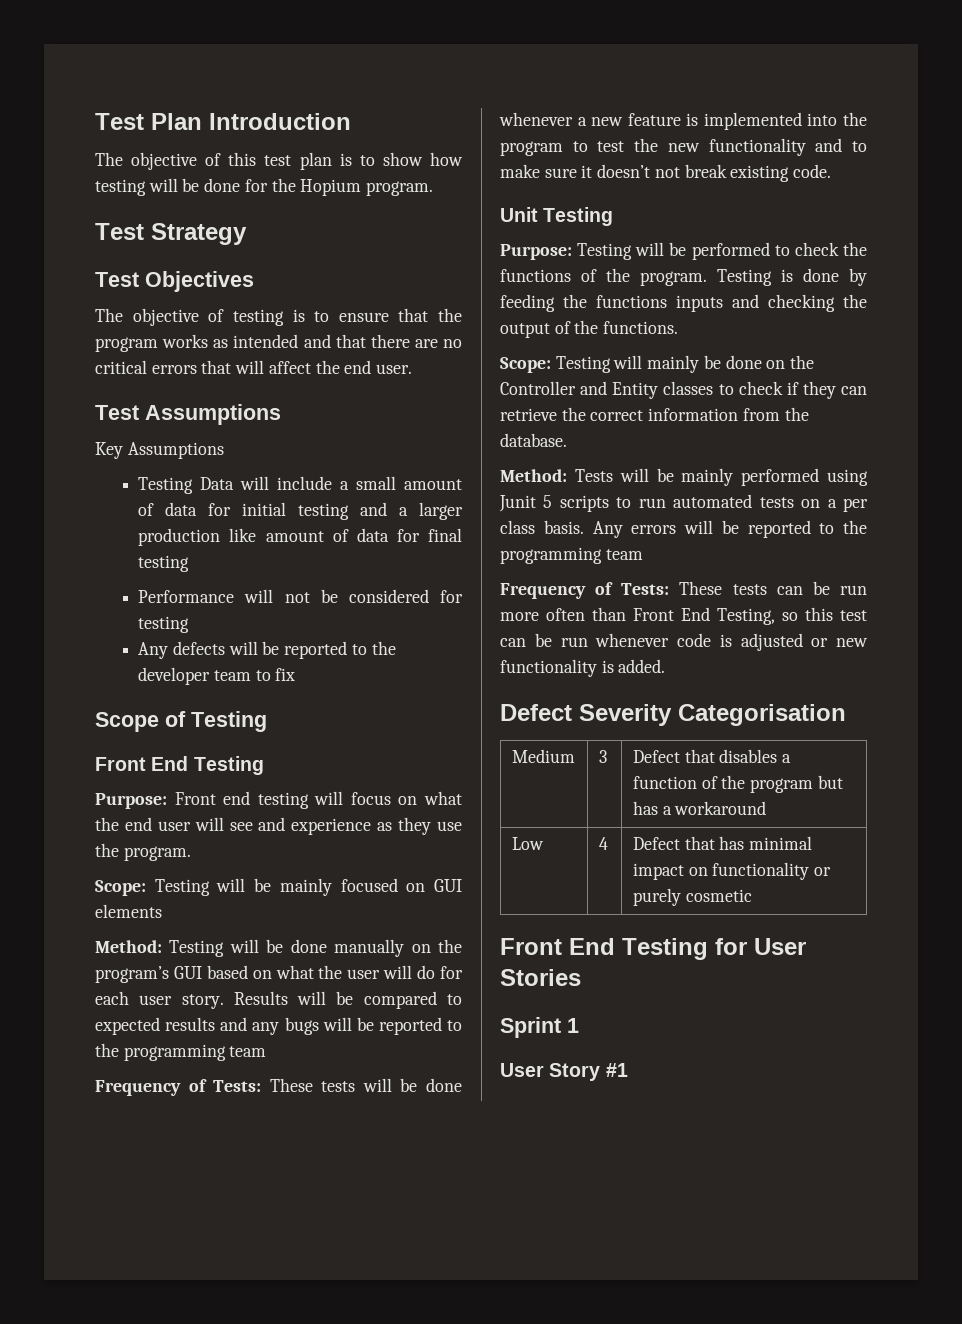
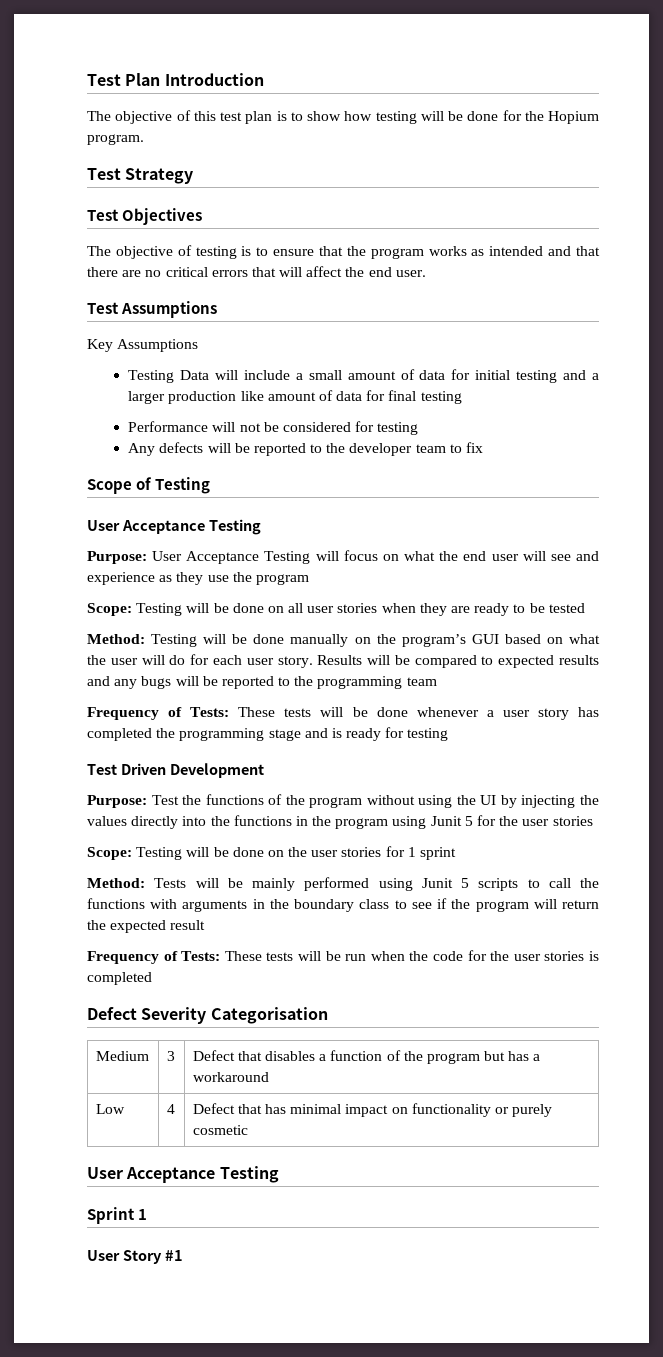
  Scope of Testing
- Front End Testing
- Purpose: Front end testing will focus on what the end user will see and experience as they use the program.
- Scope: Testing will be mainly focused on GUI elements
+ User Acceptance Testing
+ Purpose: User Acceptance Testing will focus on what the end user will see and experience as they use the program
+ Scope: Testing will be done on all user stories when they are ready to be tested
- Frequency of Tests: These tests will be done whenever a new feature is implemented into the program to test the new functionality and to make sure it doesn’t not break existing code.
- Unit Testing
- Purpose: Testing will be performed to check the functions of the program. Testing is done by feeding the functions inputs and checking the output of the functions.
- Scope: Testing will mainly be done on the Controller and Entity classes to check if they can retrieve the correct information from the database.
+ Frequency of Tests: These tests will be done whenever a user story has completed the programming stage and is ready for testing
+ Test Driven Development
+ Purpose: Test the functions of the program without using the UI by injecting the values directly into the functions in the program using Junit 5 for the user stories
+ Scope: Testing will be done on the user stories for 1 sprint
- Method: Tests will be mainly performed using Junit 5 scripts to run automated tests on a per class basis. Any errors will be reported to the programming team
- Frequency of Tests: These tests can be run more often than Front End Testing, so this test can be run whenever code is adjusted or new functionality is added.
+ Method: Tests will be mainly performed using Junit 5 scripts to call the functions with arguments in the boundary class to see if the program will return the expected result
+ Frequency of Tests: These tests will be run when the code for the user stories is completed
  Low | 4 | Defect that has minimal impact on functionality or purely cosmetic
- Front End Testing for User Stories
+ User Acceptance Testing

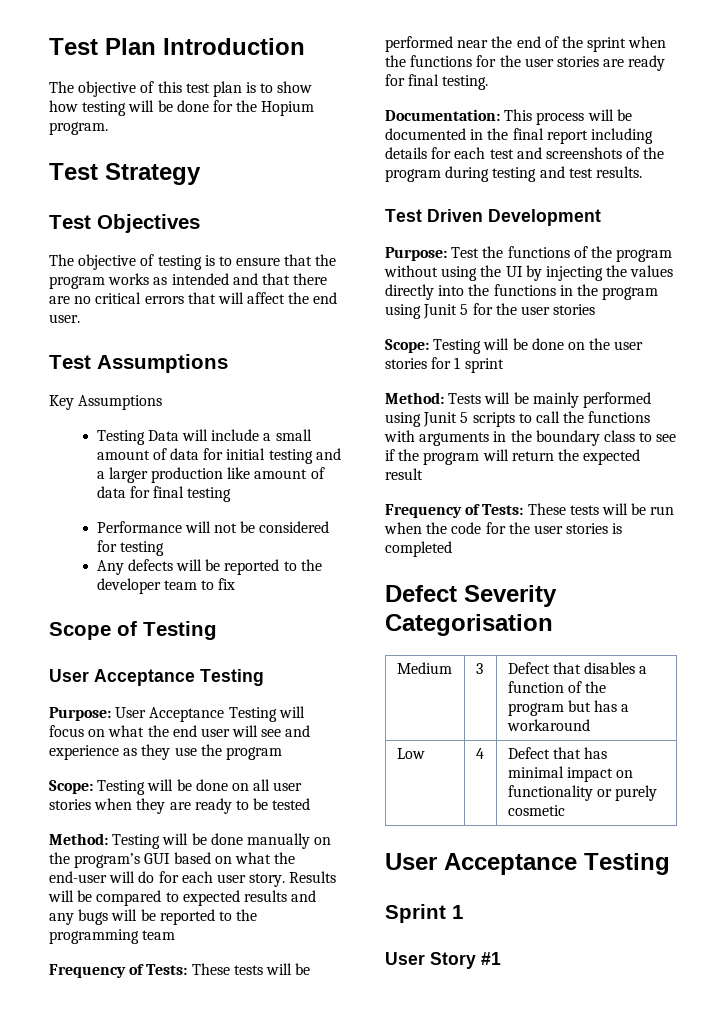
- Method: Testing will be done manually on the program’s GUI based on what the user will do for each user story.
+ Method: Testing will be done manually on the program’s GUI based on what the end-user will do for each user story.
- Frequency of Tests: These tests will be done whenever a user story has completed the programming stage and is ready for testing
+ Frequency of Tests: These tests will be performed near the end of the sprint when the functions for the user stories are ready for final testing.
+ Documentation: This process will be documented in the final report including details for each test and screenshots of the program during testing and test results.

